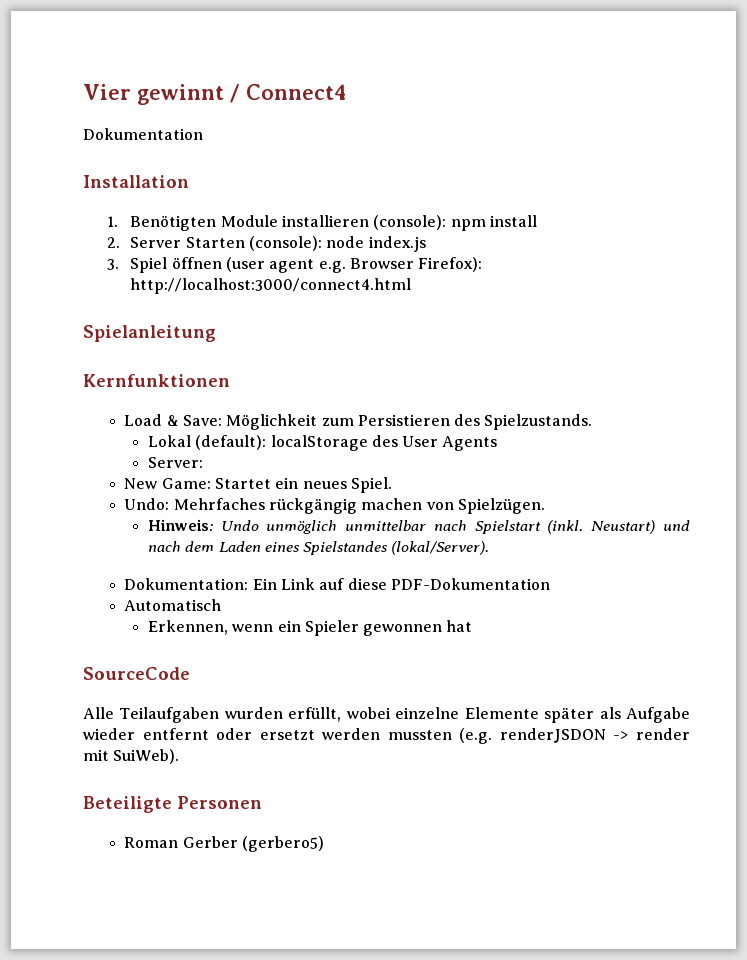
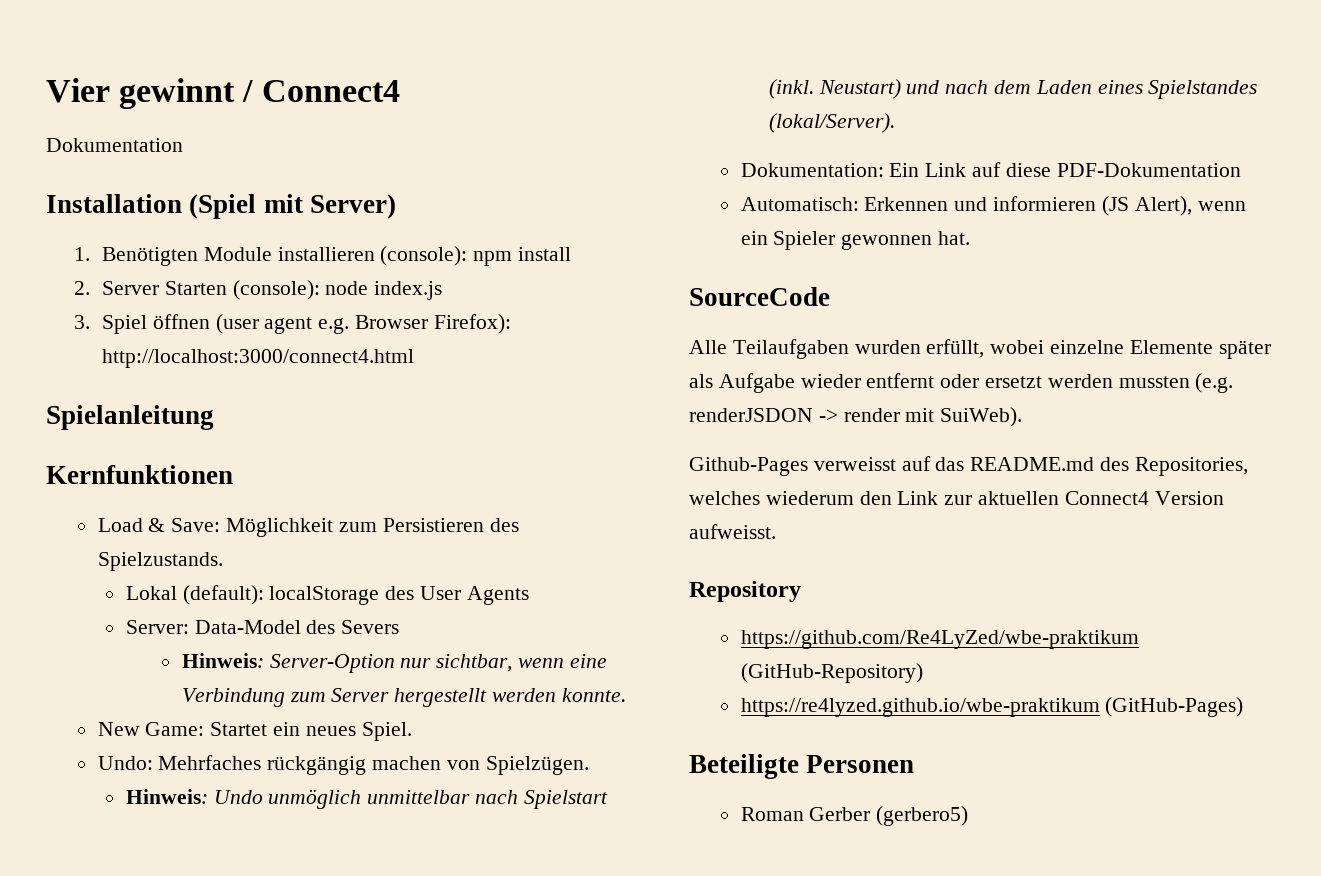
- Installation
+ Installation (Spiel mit Server)
- Server:
+ Server: Data-Model des Severs
+ Hinweis: Server-Option nur sichtbar, wenn eine Verbindung zum Server hergestellt werden konnte.
- Automatisch
- Erkennen, wenn ein Spieler gewonnen hat
+ Automatisch: Erkennen und informieren (JS Alert), wenn ein Spieler gewonnen hat.
+ Github-Pages verweisst auf das README.md des Repositories, welches wiederum den Link zur aktuellen Connect4 Version aufweisst.
+ Repository
+ https://github.com/Re4LyZed/wbe-praktikum (GitHub-Repository)
+ https://re4lyzed.github.io/wbe-praktikum (GitHub-Pages)

